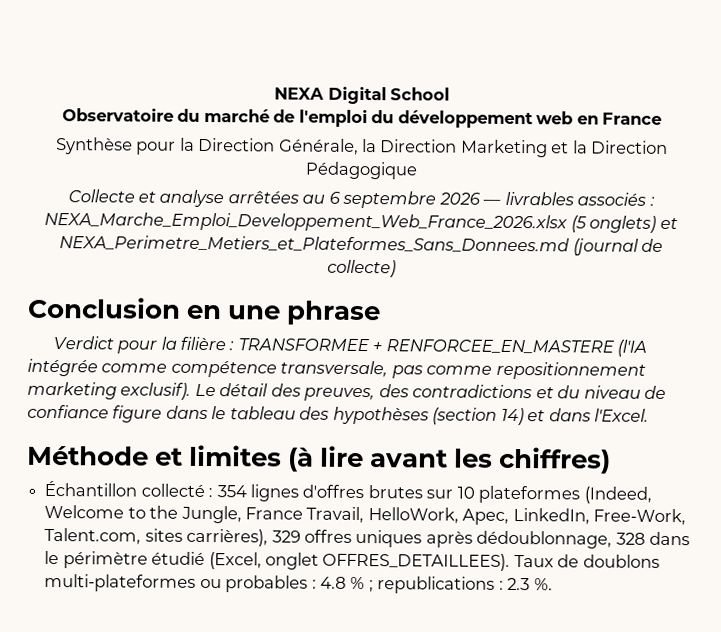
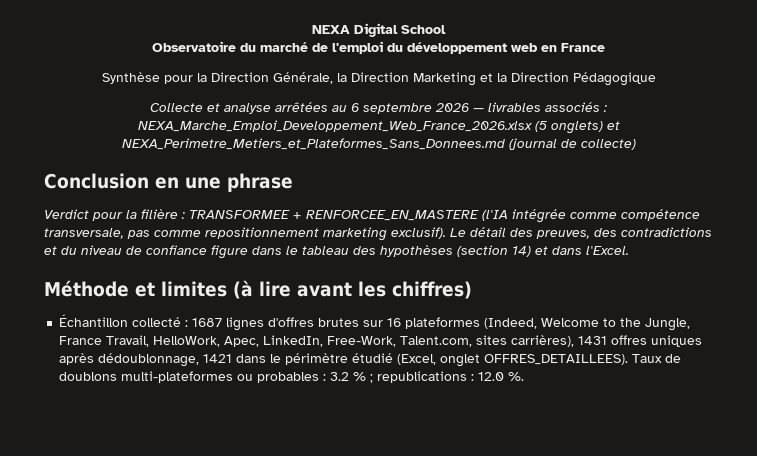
- Échantillon collecté : 354 lignes d'offres brutes sur 10 plateformes (Indeed, Welcome to the Jungle, France Travail, HelloWork, Apec, LinkedIn, Free-Work, Talent.com, sites carrières), 329 offres uniques après dédoublonnage, 328 dans le périmètre étudié (Excel, onglet OFFRES_DETAILLEES).
+ Échantillon collecté : 1687 lignes d'offres brutes sur 16 plateformes (Indeed, Welcome to the Jungle, France Travail, HelloWork, Apec, LinkedIn, Free-Work, Talent.com, sites carrières), 1431 offres uniques après dédoublonnage, 1421 dans le périmètre étudié (Excel, onglet OFFRES_DETAILLEES).
- Taux de doublons multi-plateformes ou probables : 4.8 % ; republications : 2.3 %.
+ Taux de doublons multi-plateformes ou probables : 3.2 % ; republications : 12.0 %.

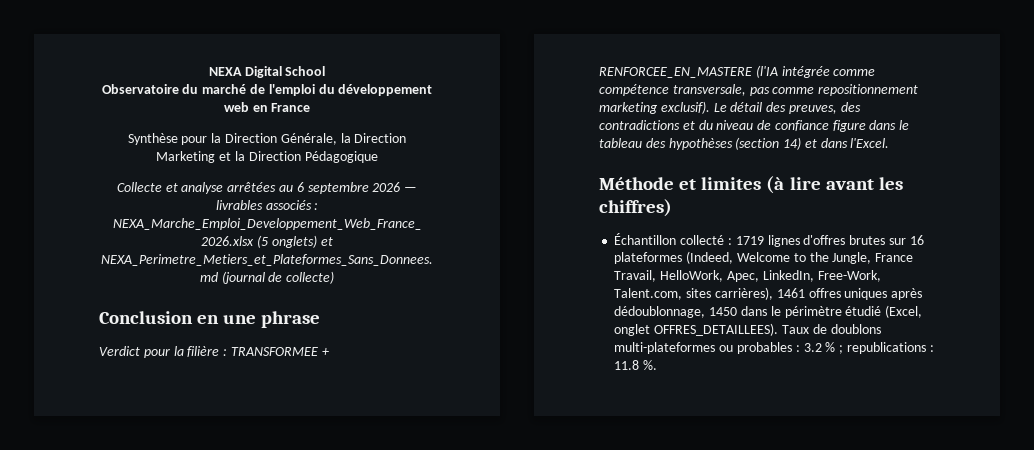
- Échantillon collecté : 1687 lignes d'offres brutes sur 16 plateformes (Indeed, Welcome to the Jungle, France Travail, HelloWork, Apec, LinkedIn, Free-Work, Talent.com, sites carrières), 1431 offres uniques après dédoublonnage, 1421 dans le périmètre étudié (Excel, onglet OFFRES_DETAILLEES).
+ Échantillon collecté : 1719 lignes d'offres brutes sur 16 plateformes (Indeed, Welcome to the Jungle, France Travail, HelloWork, Apec, LinkedIn, Free-Work, Talent.com, sites carrières), 1461 offres uniques après dédoublonnage, 1450 dans le périmètre étudié (Excel, onglet OFFRES_DETAILLEES).
- Taux de doublons multi-plateformes ou probables : 3.2 % ; republications : 12.0 %.
+ Taux de doublons multi-plateformes ou probables : 3.2 % ; republications : 11.8 %.

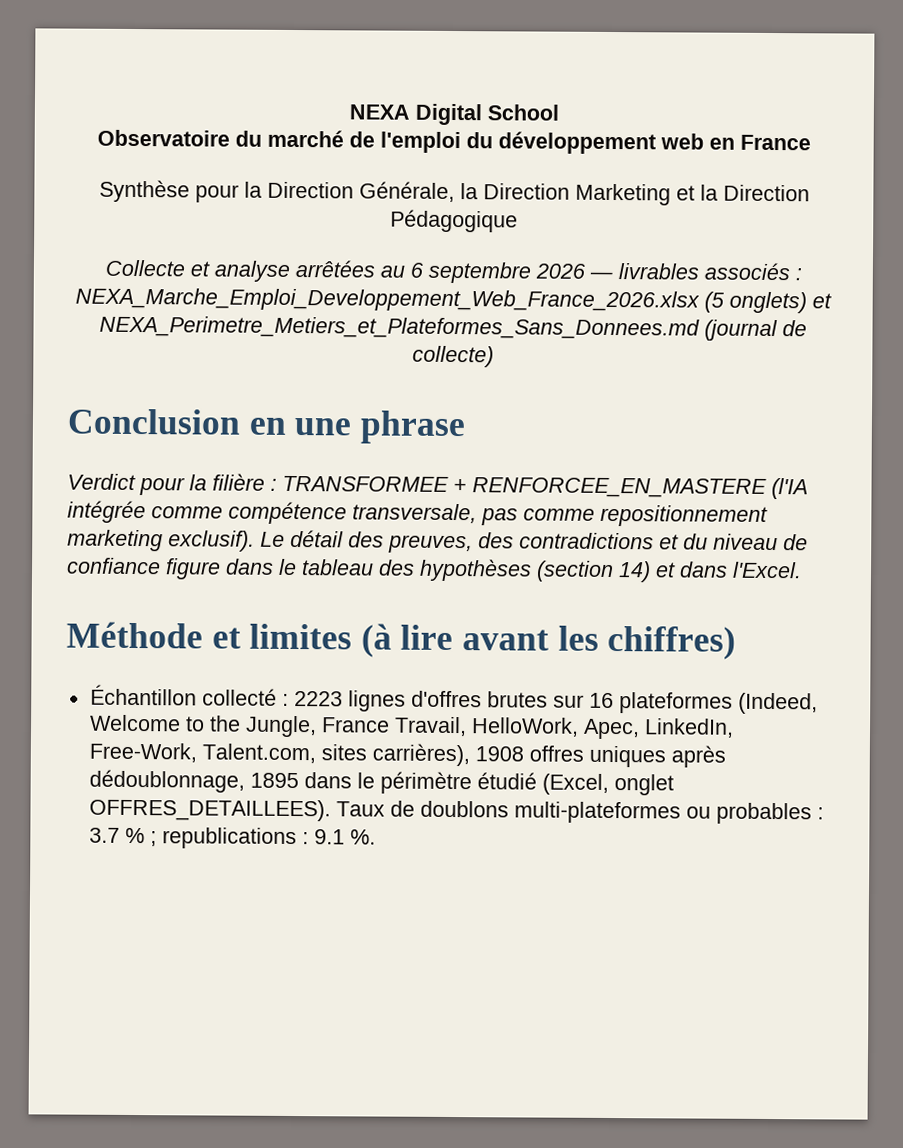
- Échantillon collecté : 1719 lignes d'offres brutes sur 16 plateformes (Indeed, Welcome to the Jungle, France Travail, HelloWork, Apec, LinkedIn, Free-Work, Talent.com, sites carrières), 1461 offres uniques après dédoublonnage, 1450 dans le périmètre étudié (Excel, onglet OFFRES_DETAILLEES).
+ Échantillon collecté : 2223 lignes d'offres brutes sur 16 plateformes (Indeed, Welcome to the Jungle, France Travail, HelloWork, Apec, LinkedIn, Free-Work, Talent.com, sites carrières), 1908 offres uniques après dédoublonnage, 1895 dans le périmètre étudié (Excel, onglet OFFRES_DETAILLEES).
- Taux de doublons multi-plateformes ou probables : 3.2 % ; republications : 11.8 %.
+ Taux de doublons multi-plateformes ou probables : 3.7 % ; republications : 9.1 %.

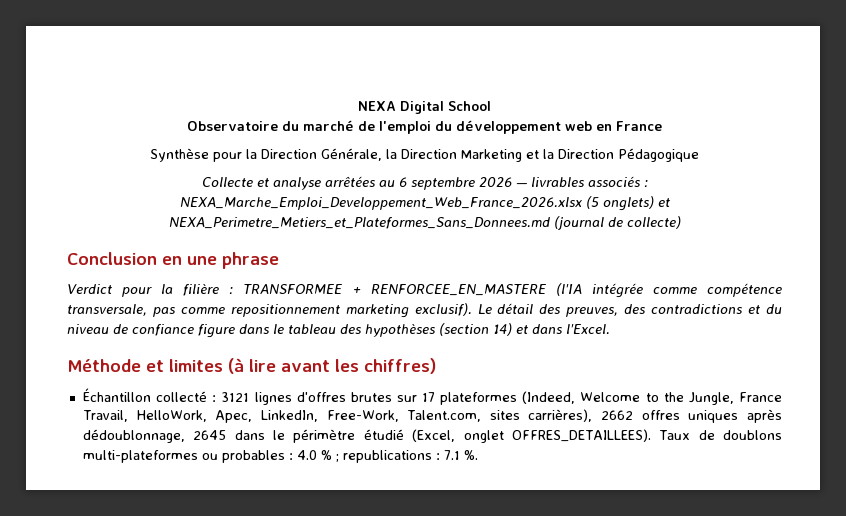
- Échantillon collecté : 2223 lignes d'offres brutes sur 16 plateformes (Indeed, Welcome to the Jungle, France Travail, HelloWork, Apec, LinkedIn, Free-Work, Talent.com, sites carrières), 1908 offres uniques après dédoublonnage, 1895 dans le périmètre étudié (Excel, onglet OFFRES_DETAILLEES).
+ Échantillon collecté : 3121 lignes d'offres brutes sur 17 plateformes (Indeed, Welcome to the Jungle, France Travail, HelloWork, Apec, LinkedIn, Free-Work, Talent.com, sites carrières), 2662 offres uniques après dédoublonnage, 2645 dans le périmètre étudié (Excel, onglet OFFRES_DETAILLEES).
- Taux de doublons multi-plateformes ou probables : 3.7 % ; republications : 9.1 %.
+ Taux de doublons multi-plateformes ou probables : 4.0 % ; republications : 7.1 %.

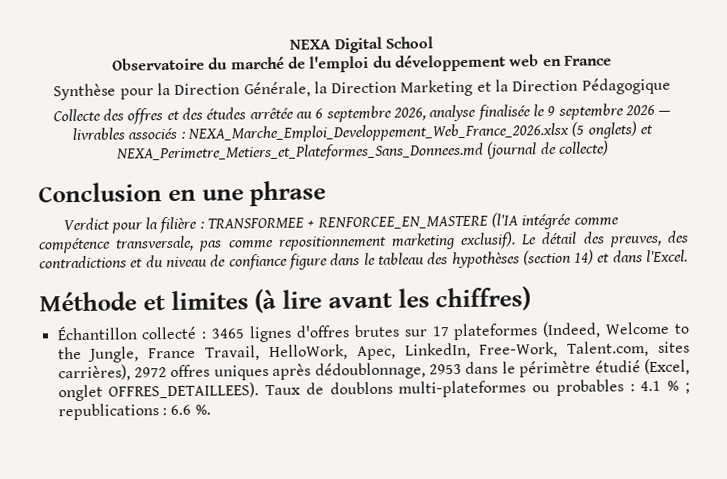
- Collecte et analyse arrêtées au 6 septembre 2026 — livrables associés : NEXA_Marche_Emploi_Developpement_Web_France_2026.xlsx (5 onglets) et NEXA_Perimetre_Metiers_et_Plateformes_Sans_Donnees.md (journal de collecte)
+ Collecte des offres et des études arrêtée au 6 septembre 2026, analyse finalisée le 9 septembre 2026 — livrables associés : NEXA_Marche_Emploi_Developpement_Web_France_2026.xlsx (5 onglets) et NEXA_Perimetre_Metiers_et_Plateformes_Sans_Donnees.md (journal de collecte)
- Échantillon collecté : 3121 lignes d'offres brutes sur 17 plateformes (Indeed, Welcome to the Jungle, France Travail, HelloWork, Apec, LinkedIn, Free-Work, Talent.com, sites carrières), 2662 offres uniques après dédoublonnage, 2645 dans le périmètre étudié (Excel, onglet OFFRES_DETAILLEES).
+ Échantillon collecté : 3465 lignes d'offres brutes sur 17 plateformes (Indeed, Welcome to the Jungle, France Travail, HelloWork, Apec, LinkedIn, Free-Work, Talent.com, sites carrières), 2972 offres uniques après dédoublonnage, 2953 dans le périmètre étudié (Excel, onglet OFFRES_DETAILLEES).
- Taux de doublons multi-plateformes ou probables : 4.0 % ; republications : 7.1 %.
+ Taux de doublons multi-plateformes ou probables : 4.1 % ; republications : 6.6 %.

